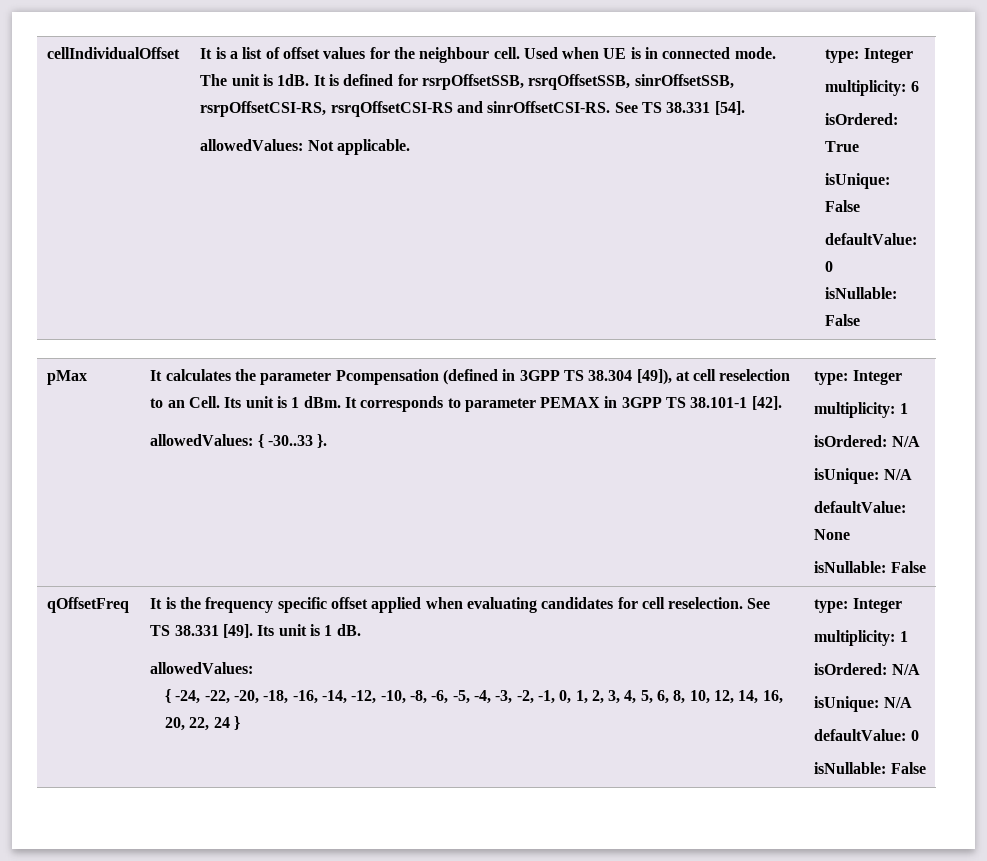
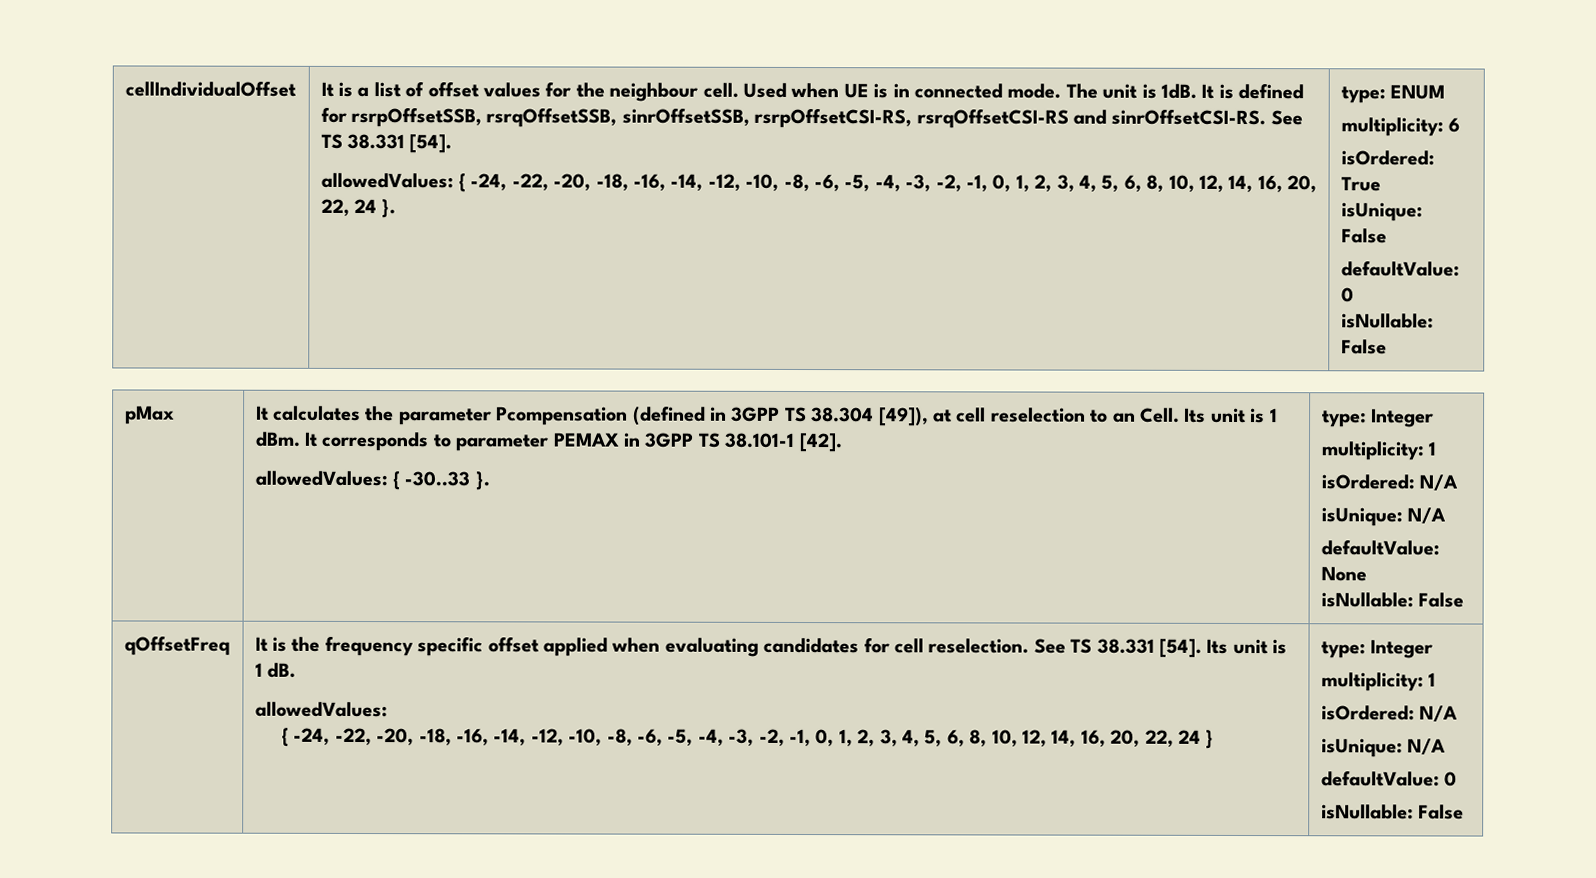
- allowedValues: Not applicable. | type: Integer
+ allowedValues: { -24, -22, -20, -18, -16, -14, -12, -10, -8, -6, -5, -4, -3, -2, -1, 0, 1, 2, 3, 4, 5, 6, 8, 10, 12, 14, 16, 20, 22, 24 }. | type: ENUM
- It is the frequency specific offset applied when evaluating candidates for cell reselection. See TS 38.331 [49].
+ It is the frequency specific offset applied when evaluating candidates for cell reselection. See TS 38.331 [54].

